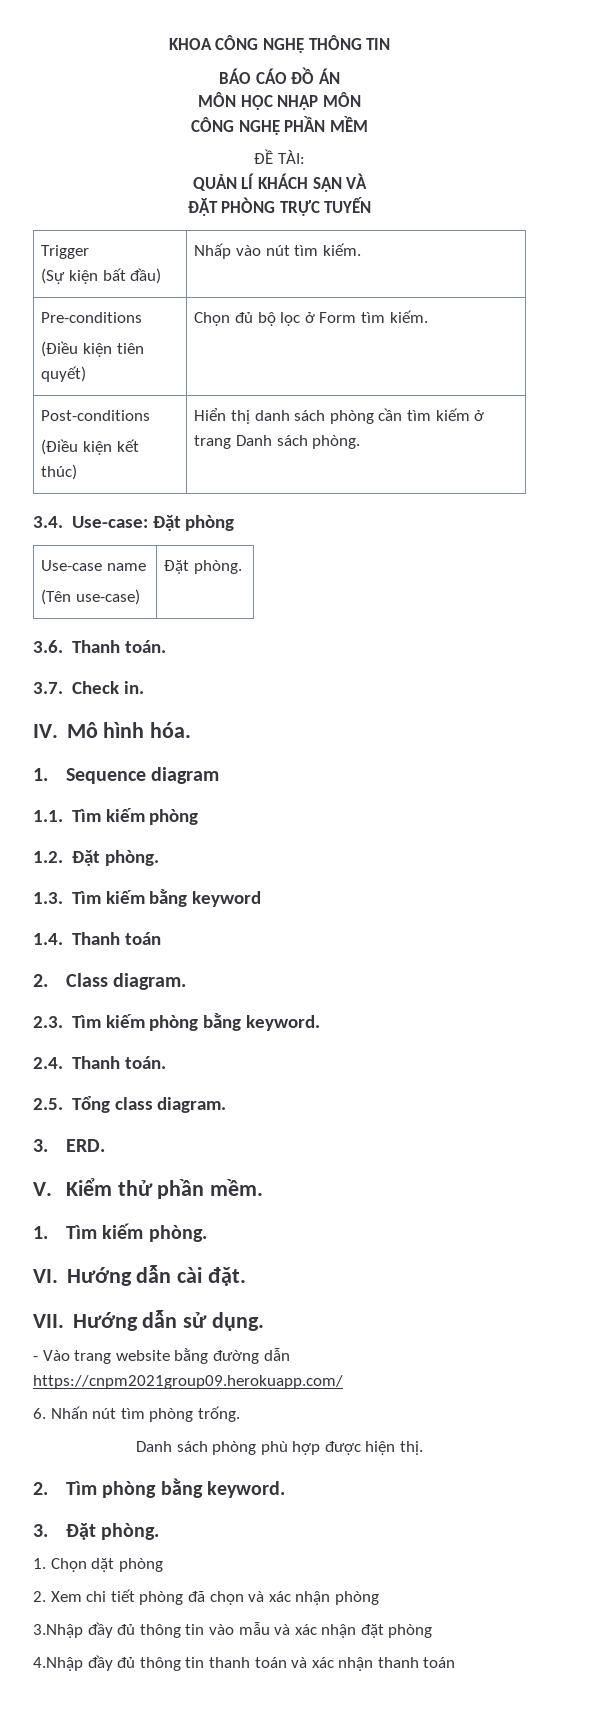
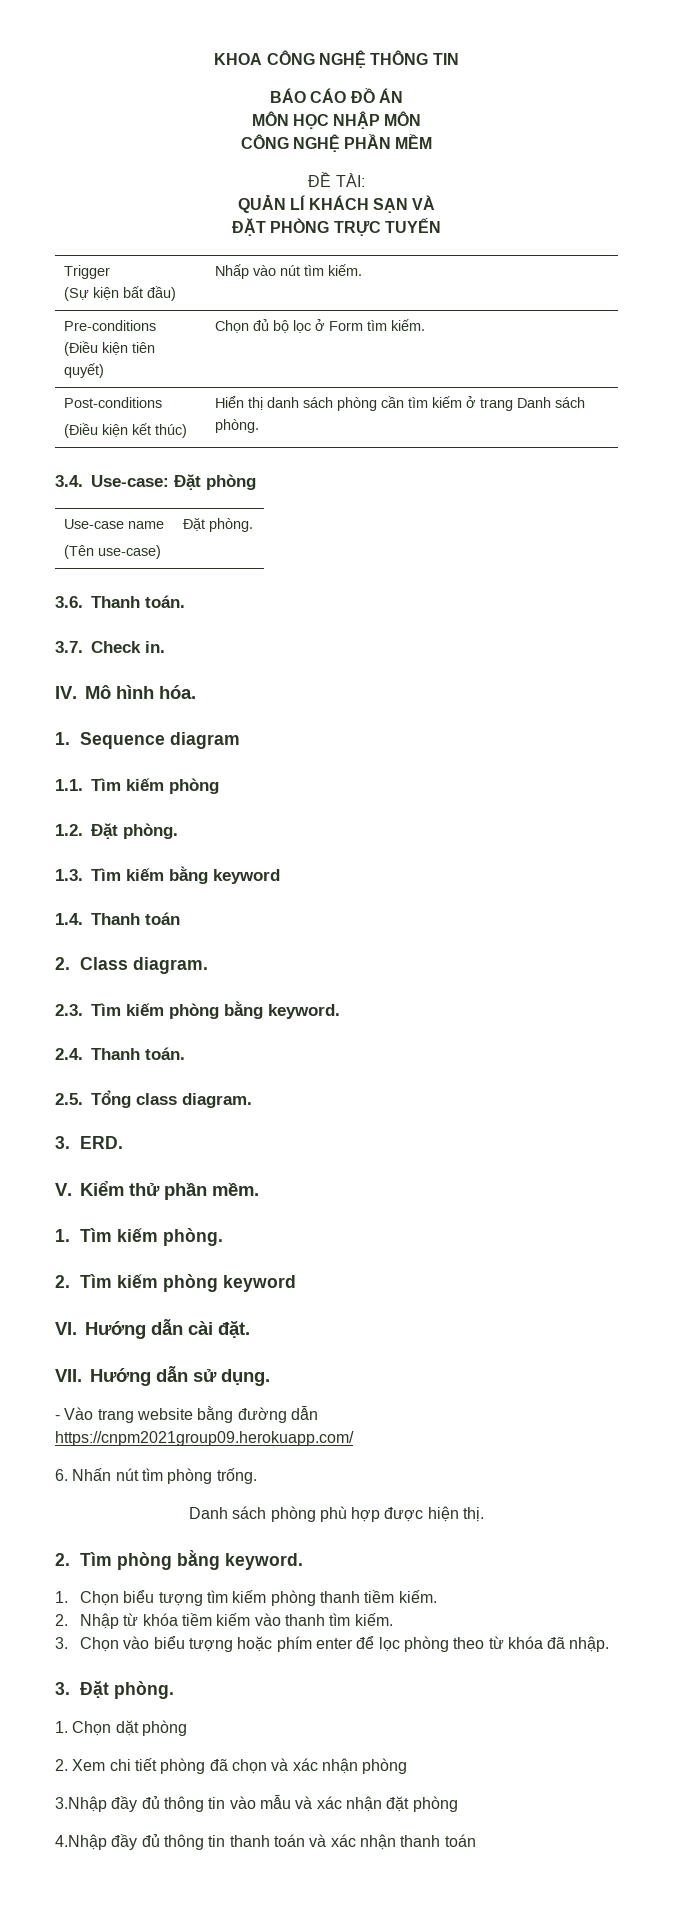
+ 2. Tìm kiếm phòng keyword
+ 1. Chọn biểu tượng tìm kiếm phòng thanh tiềm kiếm.
+ 2. Nhập từ khóa tiềm kiếm vào thanh tìm kiếm.
+ 3. Chọn vào biểu tượng hoặc phím enter để lọc phòng theo từ khóa đã nhập.

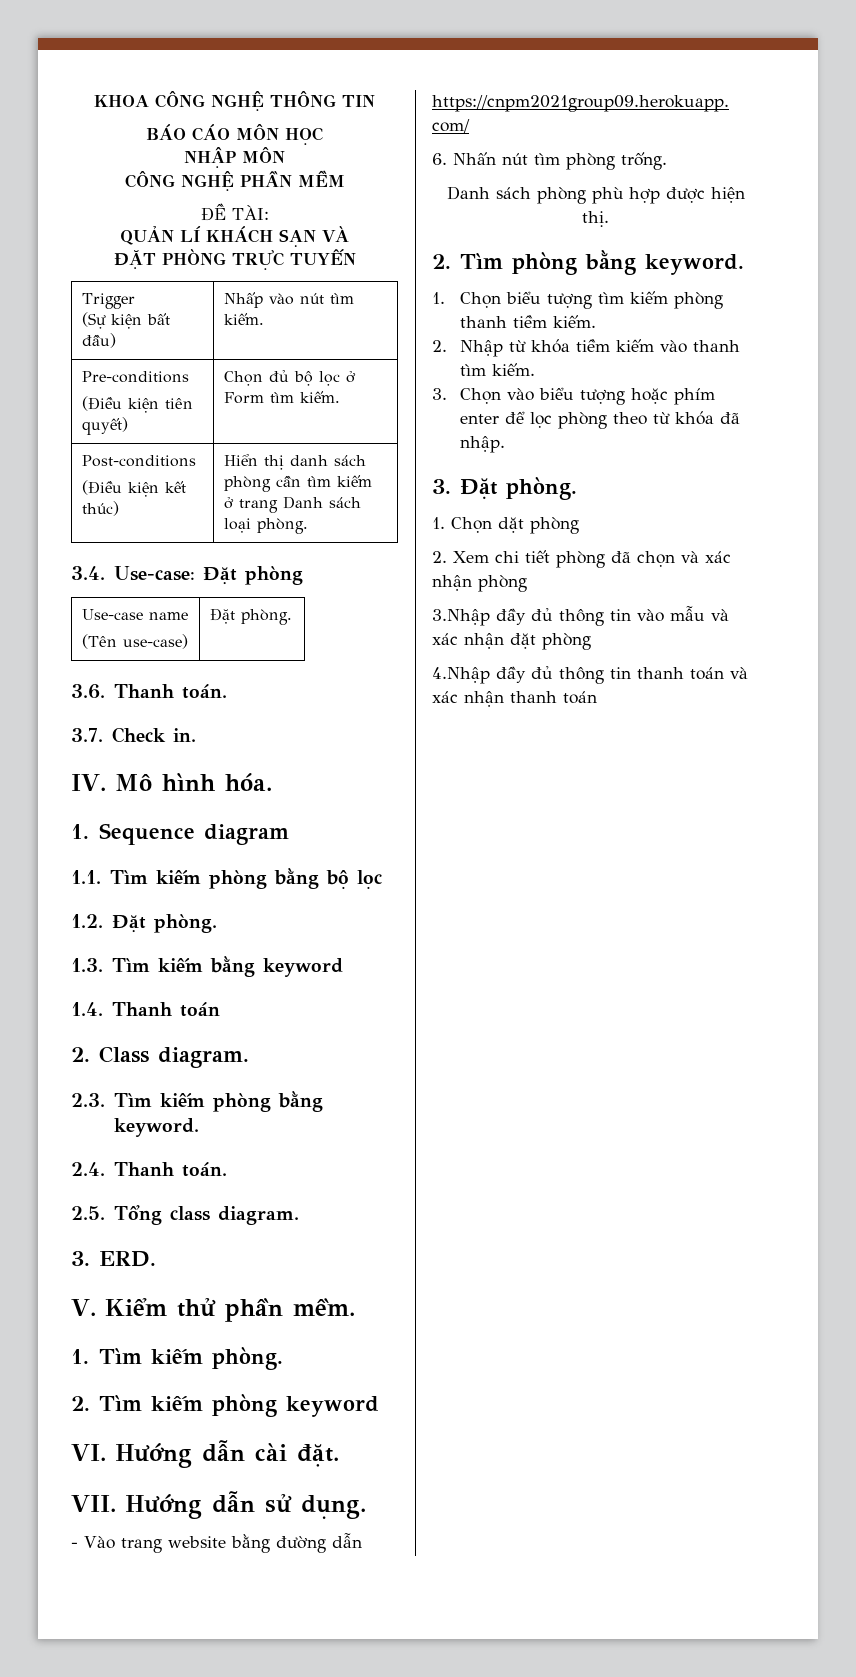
- BÁO CÁO ĐỒ ÁN
- MÔN HỌC NHẬP MÔN
+ BÁO CÁO MÔN HỌC
+ NHẬP MÔN
  Post-conditions
- (Điều kiện kết thúc) | Hiển thị danh sách phòng cần tìm kiếm ở trang Danh sách phòng.
+ (Điều kiện kết thúc) | Hiển thị danh sách phòng cần tìm kiếm ở trang Danh sách loại phòng.
- 1.1. Tìm kiếm phòng
+ 1.1. Tìm kiếm phòng bằng bộ lọc

